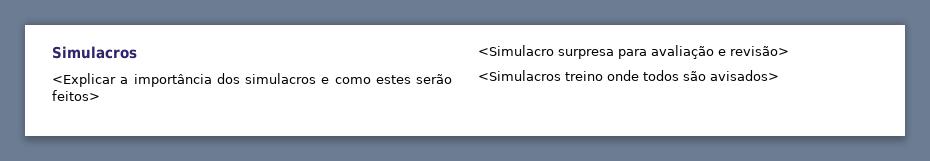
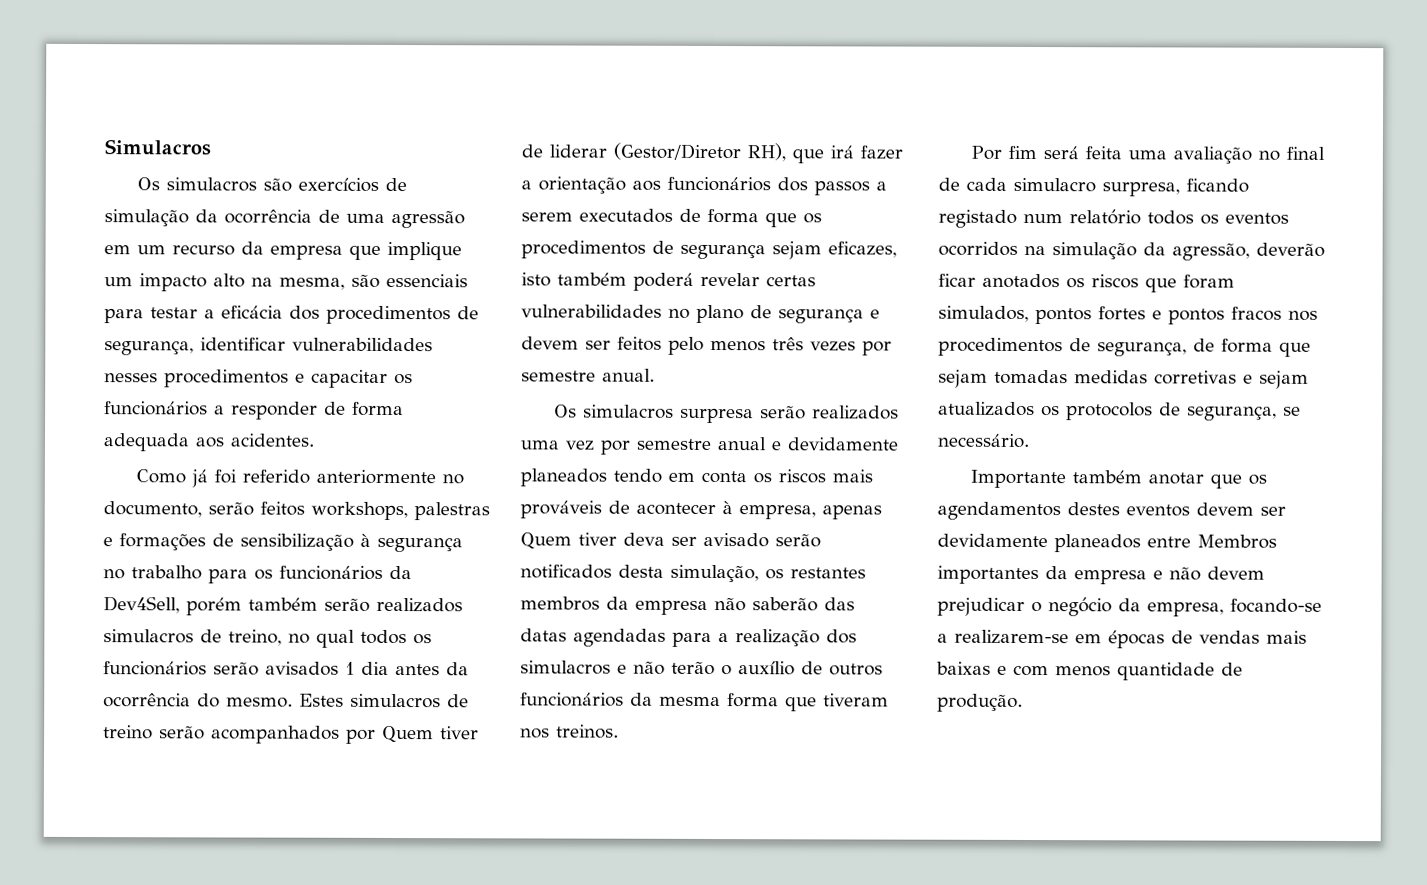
- <Explicar a importância dos simulacros e como estes serão feitos>
- <Simulacro surpresa para avaliação e revisão>
- <Simulacros treino onde todos são avisados>
+ Os simulacros são exercícios de simulação da ocorrência de uma agressão em um recurso da empresa que implique um impacto alto na mesma, são essenciais para testar a eficácia dos procedimentos de segurança, identificar vulnerabilidades nesses procedimentos e capacitar os funcionários a responder de forma adequada aos acidentes.
+ Como já foi referido anteriormente no documento, serão feitos workshops, palestras e formações de sensibilização à segurança no trabalho para os funcionários da Dev4Sell, porém também serão realizados simulacros de treino, no qual todos os funcionários serão avisados 1 dia antes da ocorrência do mesmo. Estes simulacros de treino serão acompanhados por Quem tiver de liderar (Gestor/Diretor RH), que irá fazer a orientação aos funcionários dos passos a serem executados de forma que os procedimentos de segurança sejam eficazes, isto também poderá revelar certas vulnerabilidades no plano de segurança e devem ser feitos pelo menos três vezes por semestre anual.
+ Os simulacros surpresa serão realizados uma vez por semestre anual e devidamente planeados tendo em conta os riscos mais prováveis de acontecer à empresa, apenas Quem tiver deva ser avisado serão notificados desta simulação, os restantes membros da empresa não saberão das datas agendadas para a realização dos simulacros e não terão o auxílio de outros funcionários da mesma forma que tiveram nos treinos.
+ Por fim será feita uma avaliação no final de cada simulacro surpresa, ficando registado num relatório todos os eventos ocorridos na simulação da agressão, deverão ficar anotados os riscos que foram simulados, pontos fortes e pontos fracos nos procedimentos de segurança, de forma que sejam tomadas medidas corretivas e sejam atualizados os protocolos de segurança, se necessário.
+ Importante também anotar que os agendamentos destes eventos devem ser devidamente planeados entre Membros importantes da empresa e não devem prejudicar o negócio da empresa, focando-se a realizarem-se em épocas de vendas mais baixas e com menos quantidade de produção.

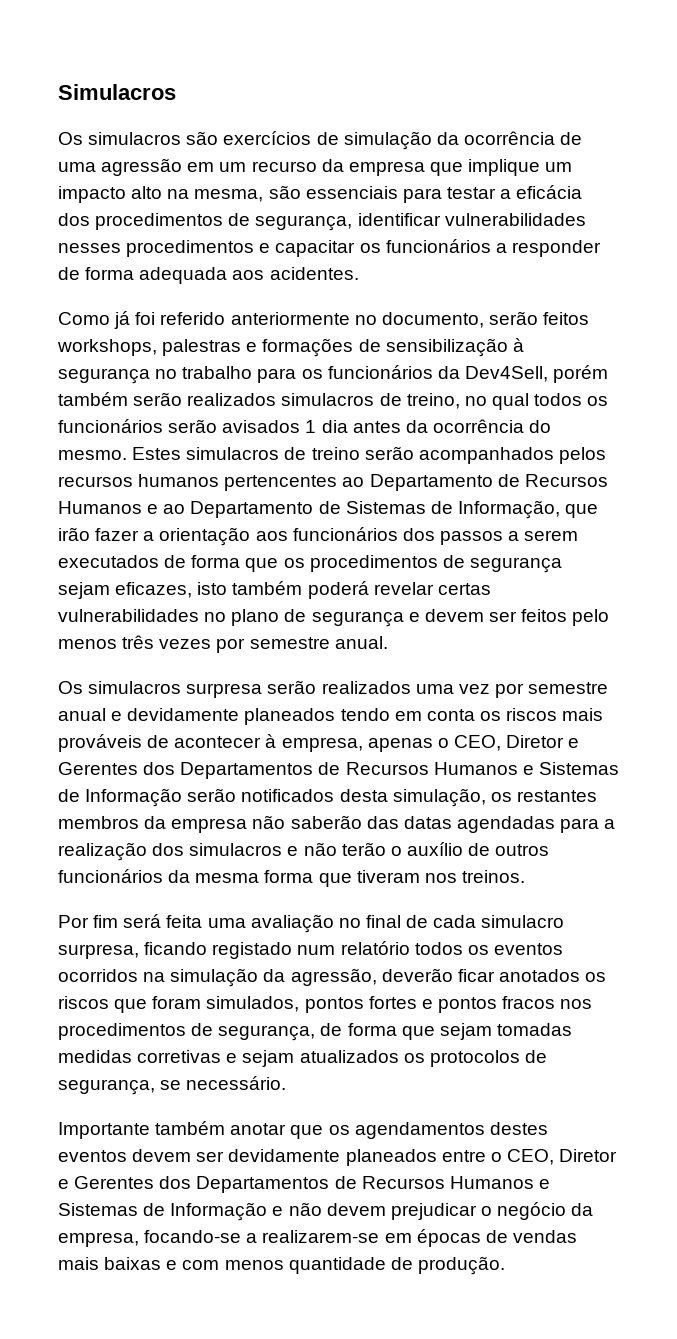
- Estes simulacros de treino serão acompanhados por Quem tiver de liderar (Gestor/Diretor RH), que irá fazer a orientação aos funcionários dos passos a serem executados de forma que os procedimentos de segurança sejam eficazes, isto também poderá revelar certas vulnerabilidades no plano de segurança e devem ser feitos pelo menos três vezes por semestre anual.
+ Estes simulacros de treino serão acompanhados pelos recursos humanos pertencentes ao Departamento de Recursos Humanos e ao Departamento de Sistemas de Informação, que irão fazer a orientação aos funcionários dos passos a serem executados de forma que os procedimentos de segurança sejam eficazes, isto também poderá revelar certas vulnerabilidades no plano de segurança e devem ser feitos pelo menos três vezes por semestre anual.
- Os simulacros surpresa serão realizados uma vez por semestre anual e devidamente planeados tendo em conta os riscos mais prováveis de acontecer à empresa, apenas Quem tiver deva ser avisado serão notificados desta simulação, os restantes membros da empresa não saberão das datas agendadas para a realização dos simulacros e não terão o auxílio de outros funcionários da mesma forma que tiveram nos treinos.
+ Os simulacros surpresa serão realizados uma vez por semestre anual e devidamente planeados tendo em conta os riscos mais prováveis de acontecer à empresa, apenas o CEO, Diretor e Gerentes dos Departamentos de Recursos Humanos e Sistemas de Informação serão notificados desta simulação, os restantes membros da empresa não saberão das datas agendadas para a realização dos simulacros e não terão o auxílio de outros funcionários da mesma forma que tiveram nos treinos.
- Importante também anotar que os agendamentos destes eventos devem ser devidamente planeados entre Membros importantes da empresa e não devem prejudicar o negócio da empresa, focando-se a realizarem-se em épocas de vendas mais baixas e com menos quantidade de produção.
+ Importante também anotar que os agendamentos destes eventos devem ser devidamente planeados entre o CEO, Diretor e Gerentes dos Departamentos de Recursos Humanos e Sistemas de Informação e não devem prejudicar o negócio da empresa, focando-se a realizarem-se em épocas de vendas mais baixas e com menos quantidade de produção.

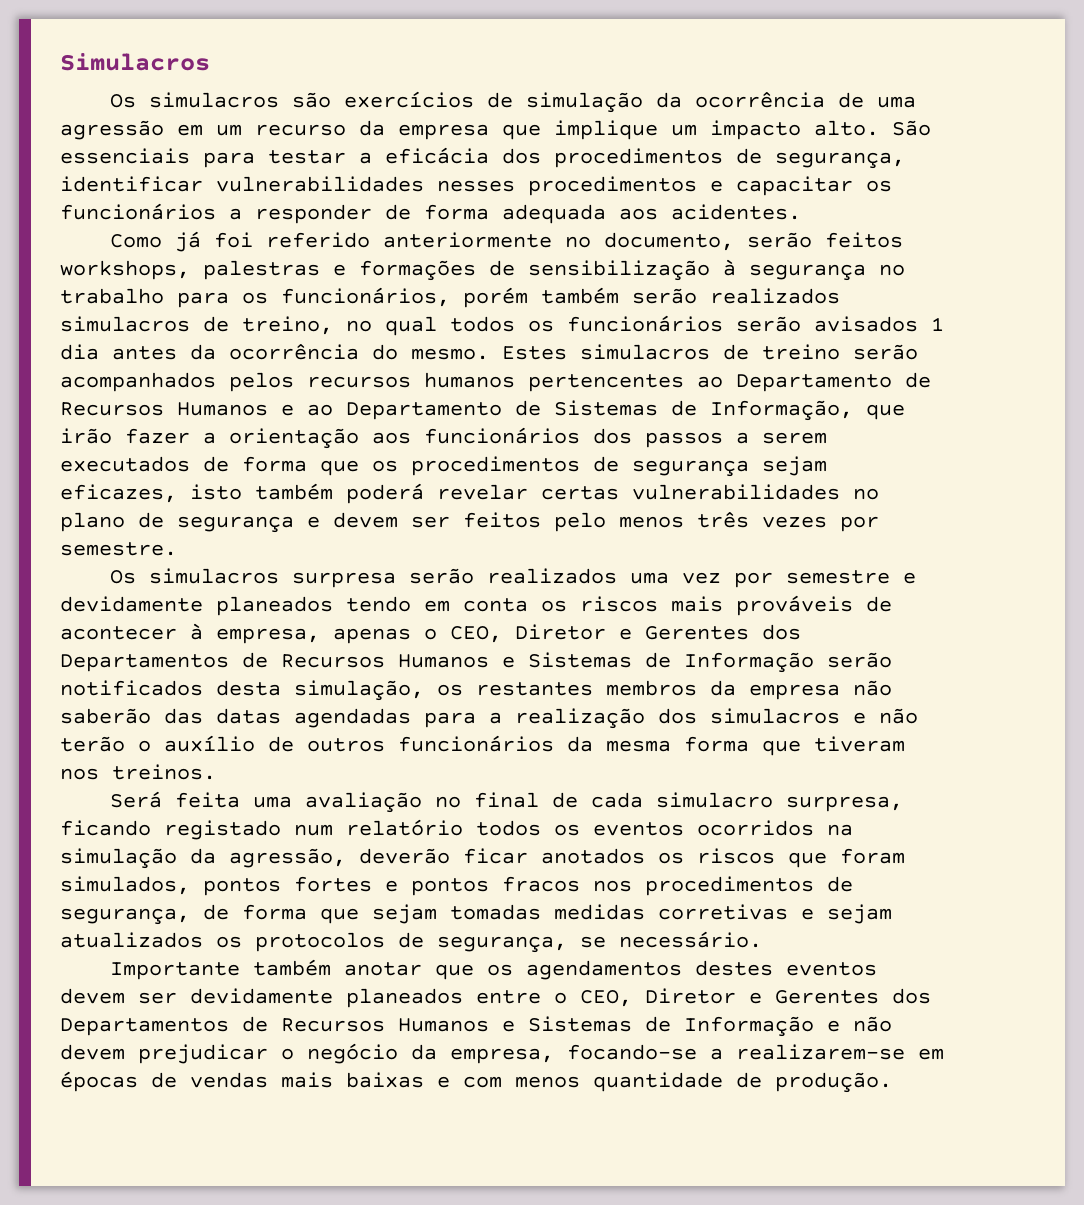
- Os simulacros são exercícios de simulação da ocorrência de uma agressão em um recurso da empresa que implique um impacto alto na mesma, são essenciais para testar a eficácia dos procedimentos de segurança, identificar vulnerabilidades nesses procedimentos e capacitar os funcionários a responder de forma adequada aos acidentes.
+ Os simulacros são exercícios de simulação da ocorrência de uma agressão em um recurso da empresa que implique um impacto alto. São essenciais para testar a eficácia dos procedimentos de segurança, identificar vulnerabilidades nesses procedimentos e capacitar os funcionários a responder de forma adequada aos acidentes.
- Como já foi referido anteriormente no documento, serão feitos workshops, palestras e formações de sensibilização à segurança no trabalho para os funcionários da Dev4Sell, porém também serão realizados simulacros de treino, no qual todos os funcionários serão avisados 1 dia antes da ocorrência do mesmo.
+ Como já foi referido anteriormente no documento, serão feitos workshops, palestras e formações de sensibilização à segurança no trabalho para os funcionários, porém também serão realizados simulacros de treino, no qual todos os funcionários serão avisados 1 dia antes da ocorrência do mesmo.
- Estes simulacros de treino serão acompanhados pelos recursos humanos pertencentes ao Departamento de Recursos Humanos e ao Departamento de Sistemas de Informação, que irão fazer a orientação aos funcionários dos passos a serem executados de forma que os procedimentos de segurança sejam eficazes, isto também poderá revelar certas vulnerabilidades no plano de segurança e devem ser feitos pelo menos três vezes por semestre anual.
+ Estes simulacros de treino serão acompanhados pelos recursos humanos pertencentes ao Departamento de Recursos Humanos e ao Departamento de Sistemas de Informação, que irão fazer a orientação aos funcionários dos passos a serem executados de forma que os procedimentos de segurança sejam eficazes, isto também poderá revelar certas vulnerabilidades no plano de segurança e devem ser feitos pelo menos três vezes por semestre.
- Os simulacros surpresa serão realizados uma vez por semestre anual e devidamente planeados tendo em conta os riscos mais prováveis de acontecer à empresa, apenas o CEO, Diretor e Gerentes dos Departamentos de Recursos Humanos e Sistemas de Informação serão notificados desta simulação, os restantes membros da empresa não saberão das datas agendadas para a realização dos simulacros e não terão o auxílio de outros funcionários da mesma forma que tiveram nos treinos.
+ Os simulacros surpresa serão realizados uma vez por semestre e devidamente planeados tendo em conta os riscos mais prováveis de acontecer à empresa, apenas o CEO, Diretor e Gerentes dos Departamentos de Recursos Humanos e Sistemas de Informação serão notificados desta simulação, os restantes membros da empresa não saberão das datas agendadas para a realização dos simulacros e não terão o auxílio de outros funcionários da mesma forma que tiveram nos treinos.
- Por fim será feita uma avaliação no final de cada simulacro surpresa, ficando registado num relatório todos os eventos ocorridos na simulação da agressão, deverão ficar anotados os riscos que foram simulados, pontos fortes e pontos fracos nos procedimentos de segurança, de forma que sejam tomadas medidas corretivas e sejam atualizados os protocolos de segurança, se necessário.
+ Será feita uma avaliação no final de cada simulacro surpresa, ficando registado num relatório todos os eventos ocorridos na simulação da agressão, deverão ficar anotados os riscos que foram simulados, pontos fortes e pontos fracos nos procedimentos de segurança, de forma que sejam tomadas medidas corretivas e sejam atualizados os protocolos de segurança, se necessário.

